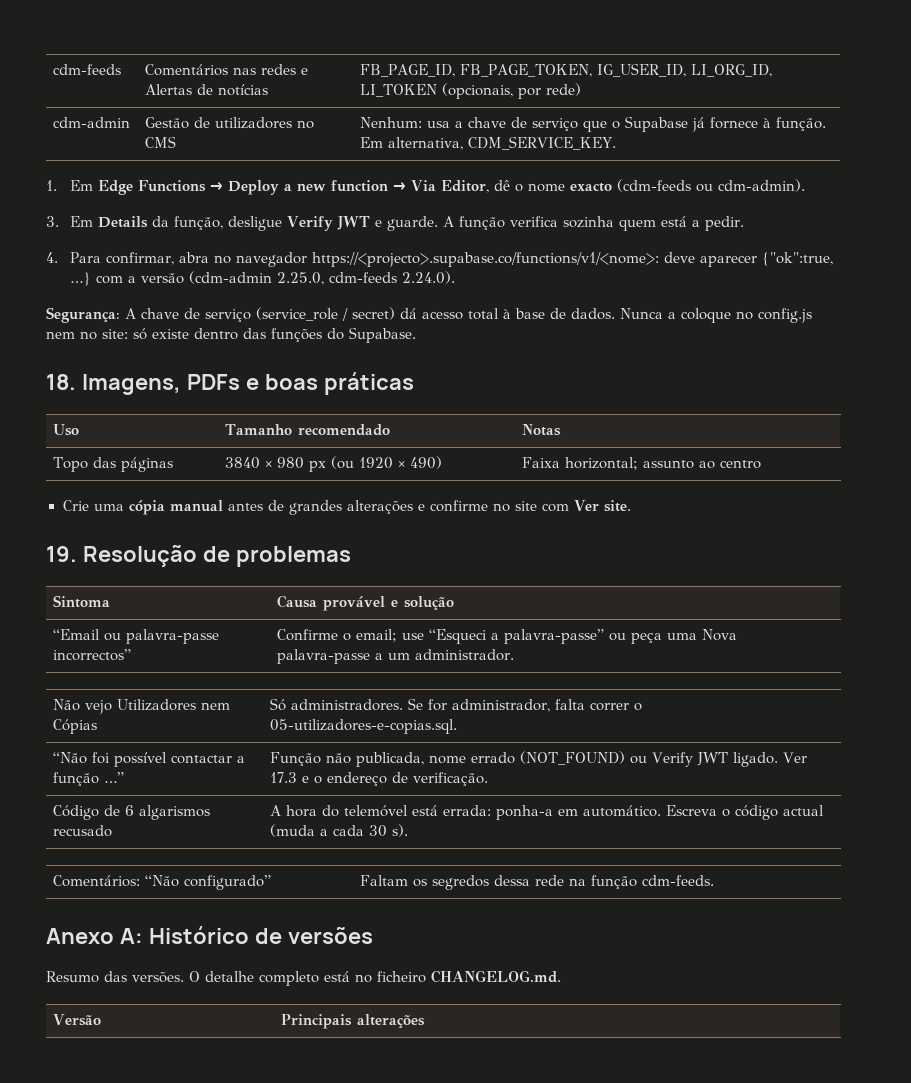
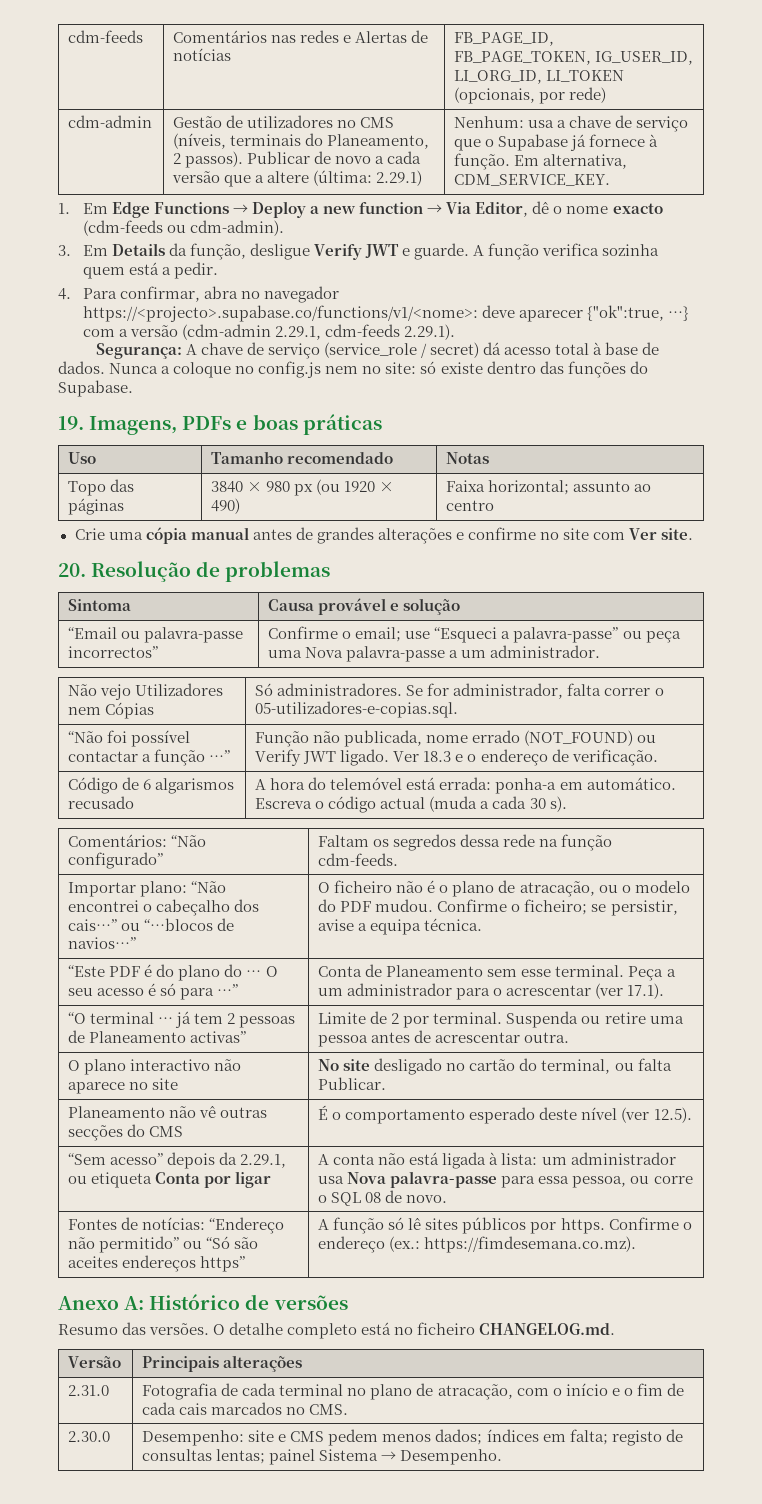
- cdm-admin | Gestão de utilizadores no CMS | Nenhum: usa a chave de serviço que o Supabase já fornece à função. Em alternativa, CDM_SERVICE_KEY.
+ cdm-admin | Gestão de utilizadores no CMS (níveis, terminais do Planeamento, 2 passos). Publicar de novo a cada versão que a altere (última: 2.29.1) | Nenhum: usa a chave de serviço que o Supabase já fornece à função. Em alternativa, CDM_SERVICE_KEY.
- 4. Para confirmar, abra no navegador https://<projecto>.supabase.co/functions/v1/<nome>: deve aparecer {"ok":true, …} com a versão (cdm-admin 2.25.0, cdm-feeds 2.24.0).
+ 4. Para confirmar, abra no navegador https://<projecto>.supabase.co/functions/v1/<nome>: deve aparecer {"ok":true, …} com a versão (cdm-admin 2.29.1, cdm-feeds 2.29.1).
- 18. Imagens, PDFs e boas práticas
+ 19. Imagens, PDFs e boas práticas
- 19. Resolução de problemas
+ 20. Resolução de problemas
- “Não foi possível contactar a função …” | Função não publicada, nome errado (NOT_FOUND) ou Verify JWT ligado. Ver 17.3 e o endereço de verificação.
+ “Não foi possível contactar a função …” | Função não publicada, nome errado (NOT_FOUND) ou Verify JWT ligado. Ver 18.3 e o endereço de verificação.
+ Importar plano: “Não encontrei o cabeçalho dos cais…” ou “…blocos de navios…” | O ficheiro não é o plano de atracação, ou o modelo do PDF mudou. Confirme o ficheiro; se persistir, avise a equipa técnica.
+ “Este PDF é do plano do … O seu acesso é só para …” | Conta de Planeamento sem esse terminal. Peça a um administrador para o acrescentar (ver 17.1).
+ “O terminal … já tem 2 pessoas de Planeamento activas” | Limite de 2 por terminal. Suspenda ou retire uma pessoa antes de acrescentar outra.
+ O plano interactivo não aparece no site | No site desligado no cartão do terminal, ou falta Publicar.
+ Planeamento não vê outras secções do CMS | É o comportamento esperado deste nível (ver 12.5).
+ “Sem acesso” depois da 2.29.1, ou etiqueta Conta por ligar | A conta não está ligada à lista: um administrador usa Nova palavra-passe para essa pessoa, ou corre o SQL 08 de novo.
+ Fontes de notícias: “Endereço não permitido” ou “Só são aceites endereços https” | A função só lê sites públicos por https. Confirme o endereço (ex.: https://fimdesemana.co.mz).
+ 2.31.0 | Fotografia de cada terminal no plano de atracação, com o início e o fim de cada cais marcados no CMS.
+ 2.30.0 | Desempenho: site e CMS pedem menos dados; índices em falta; registo de consultas lentas; painel Sistema → Desempenho.

